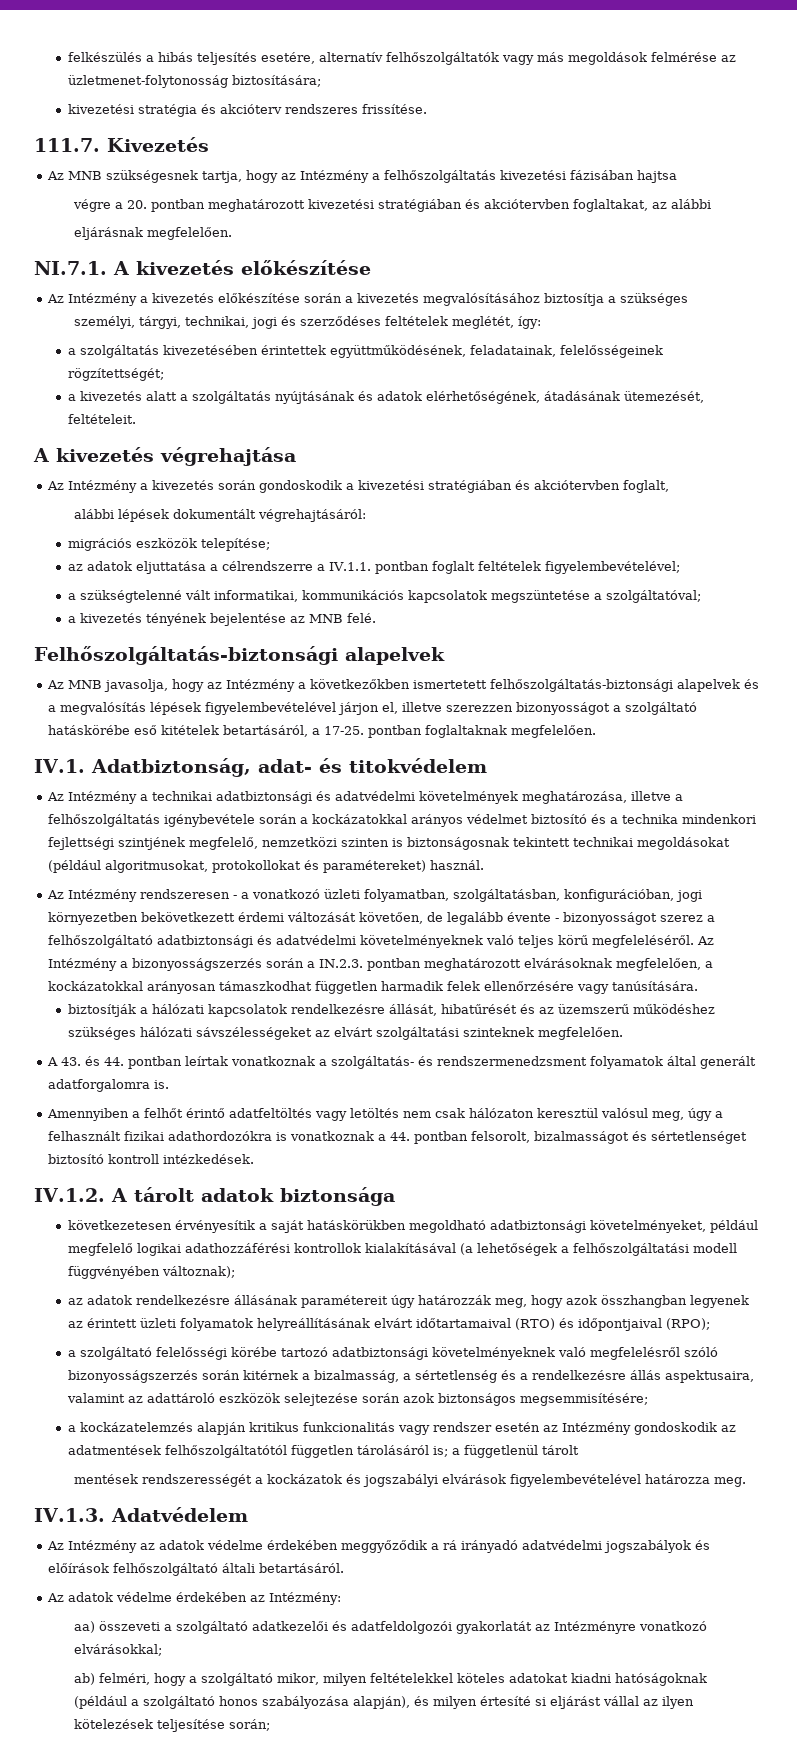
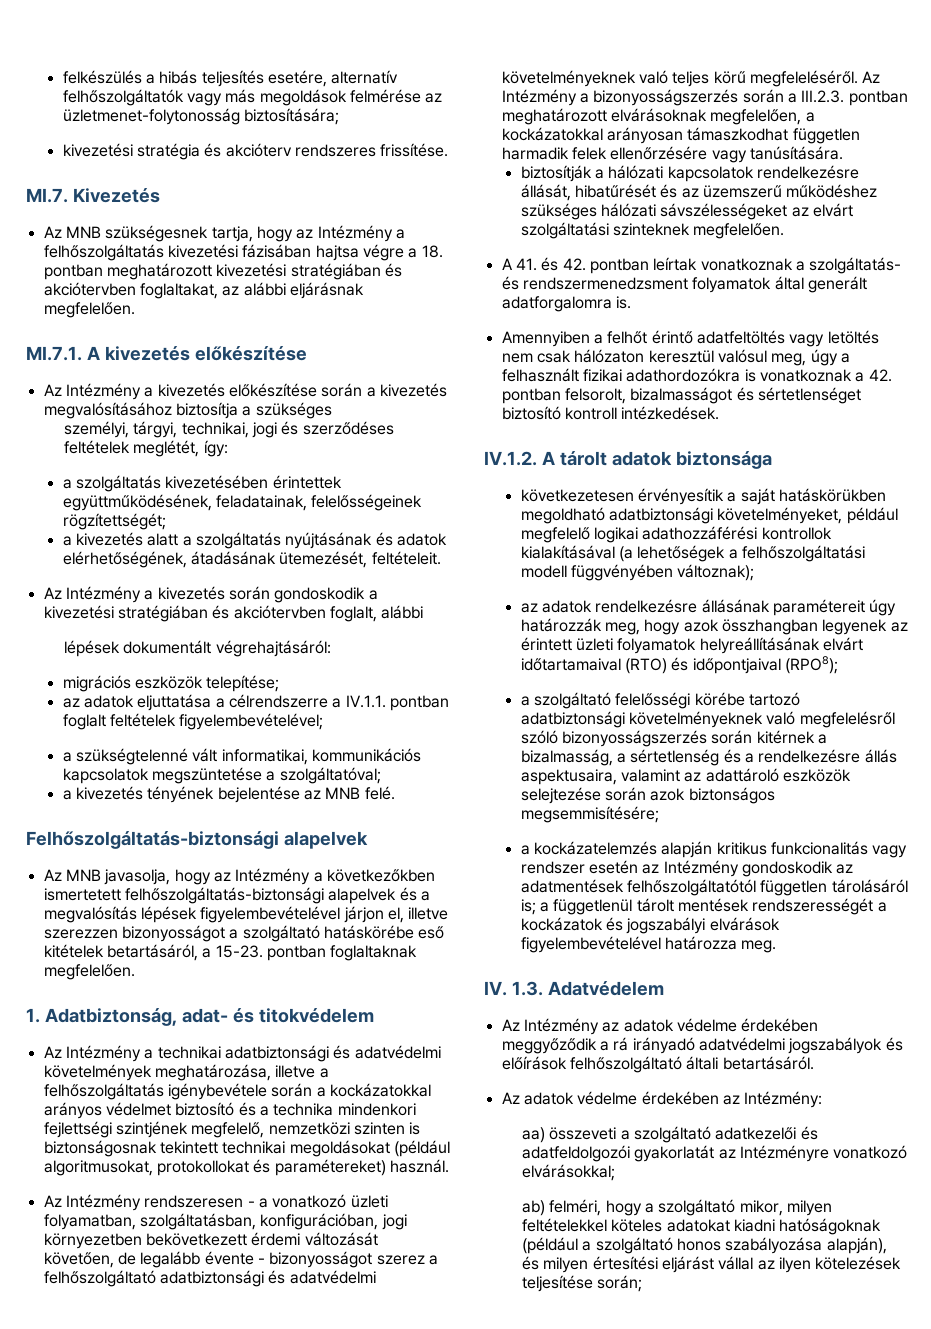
- 111.7. Kivezetés
+ MI.7. Kivezetés
- Az MNB szükségesnek tartja, hogy az Intézmény a felhőszolgáltatás kivezetési fázisában hajtsa
- végre a 20. pontban meghatározott kivezetési stratégiában és akciótervben foglaltakat, az alábbi
- eljárásnak megfelelően.
+ Az MNB szükségesnek tartja, hogy az Intézmény a felhőszolgáltatás kivezetési fázisában hajtsa végre a 18. pontban meghatározott kivezetési stratégiában és akciótervben foglaltakat, az alábbi eljárásnak megfelelően.
- NI.7.1. A kivezetés előkészítése
+ MI.7.1. A kivezetés előkészítése
- A kivezetés végrehajtása
- Az Intézmény a kivezetés során gondoskodik a kivezetési stratégiában és akciótervben foglalt,
- alábbi lépések dokumentált végrehajtásáról:
+ Az Intézmény a kivezetés során gondoskodik a kivezetési stratégiában és akciótervben foglalt, alábbi
+ lépések dokumentált végrehajtásáról:
- Az MNB javasolja, hogy az Intézmény a következőkben ismertetett felhőszolgáltatás-biztonsági alapelvek és a megvalósítás lépések figyelembevételével járjon el, illetve szerezzen bizonyosságot a szolgáltató hatáskörébe eső kitételek betartásáról, a 17-25. pontban foglaltaknak megfelelően.
+ Az MNB javasolja, hogy az Intézmény a következőkben ismertetett felhőszolgáltatás-biztonsági alapelvek és a megvalósítás lépések figyelembevételével járjon el, illetve szerezzen bizonyosságot a szolgáltató hatáskörébe eső kitételek betartásáról, a 15-23. pontban foglaltaknak megfelelően.
- IV.1. Adatbiztonság, adat- és titokvédelem
+ 1. Adatbiztonság, adat- és titokvédelem
- Az Intézmény a bizonyosságszerzés során a IN.2.3. pontban meghatározott elvárásoknak megfelelően, a kockázatokkal arányosan támaszkodhat független harmadik felek ellenőrzésére vagy tanúsítására.
+ Az Intézmény a bizonyosságszerzés során a III.2.3. pontban meghatározott elvárásoknak megfelelően, a kockázatokkal arányosan támaszkodhat független harmadik felek ellenőrzésére vagy tanúsítására.
- A 43. és 44. pontban leírtak vonatkoznak a szolgáltatás- és rendszermenedzsment folyamatok által generált adatforgalomra is.
+ A 41. és 42. pontban leírtak vonatkoznak a szolgáltatás- és rendszermenedzsment folyamatok által generált adatforgalomra is.
- Amennyiben a felhőt érintő adatfeltöltés vagy letöltés nem csak hálózaton keresztül valósul meg, úgy a felhasznált fizikai adathordozókra is vonatkoznak a 44. pontban felsorolt, bizalmasságot és sértetlenséget biztosító kontroll intézkedések.
+ Amennyiben a felhőt érintő adatfeltöltés vagy letöltés nem csak hálózaton keresztül valósul meg, úgy a felhasznált fizikai adathordozókra is vonatkoznak a 42. pontban felsorolt, bizalmasságot és sértetlenséget biztosító kontroll intézkedések.
- az adatok rendelkezésre állásának paramétereit úgy határozzák meg, hogy azok összhangban legyenek az érintett üzleti folyamatok helyreállításának elvárt időtartamaival (RTO) és időpontjaival (RPO);
+ az adatok rendelkezésre állásának paramétereit úgy határozzák meg, hogy azok összhangban legyenek az érintett üzleti folyamatok helyreállításának elvárt időtartamaival (RTO) és időpontjaival (RPO8);
- a kockázatelemzés alapján kritikus funkcionalitás vagy rendszer esetén az Intézmény gondoskodik az adatmentések felhőszolgáltatótól független tárolásáról is; a függetlenül tárolt
- mentések rendszerességét a kockázatok és jogszabályi elvárások figyelembevételével határozza meg.
+ a kockázatelemzés alapján kritikus funkcionalitás vagy rendszer esetén az Intézmény gondoskodik az adatmentések felhőszolgáltatótól független tárolásáról is; a függetlenül tárolt mentések rendszerességét a kockázatok és jogszabályi elvárások figyelembevételével határozza meg.
- IV.1.3. Adatvédelem
+ IV. 1.3. Adatvédelem
- ab) felméri, hogy a szolgáltató mikor, milyen feltételekkel köteles adatokat kiadni hatóságoknak (például a szolgáltató honos szabályozása alapján), és milyen értesíté si eljárást vállal az ilyen kötelezések teljesítése során;
+ ab) felméri, hogy a szolgáltató mikor, milyen feltételekkel köteles adatokat kiadni hatóságoknak (például a szolgáltató honos szabályozása alapján), és milyen értesítési eljárást vállal az ilyen kötelezések teljesítése során;

